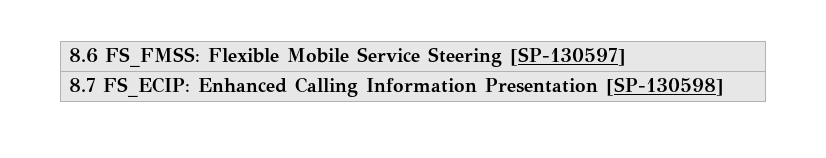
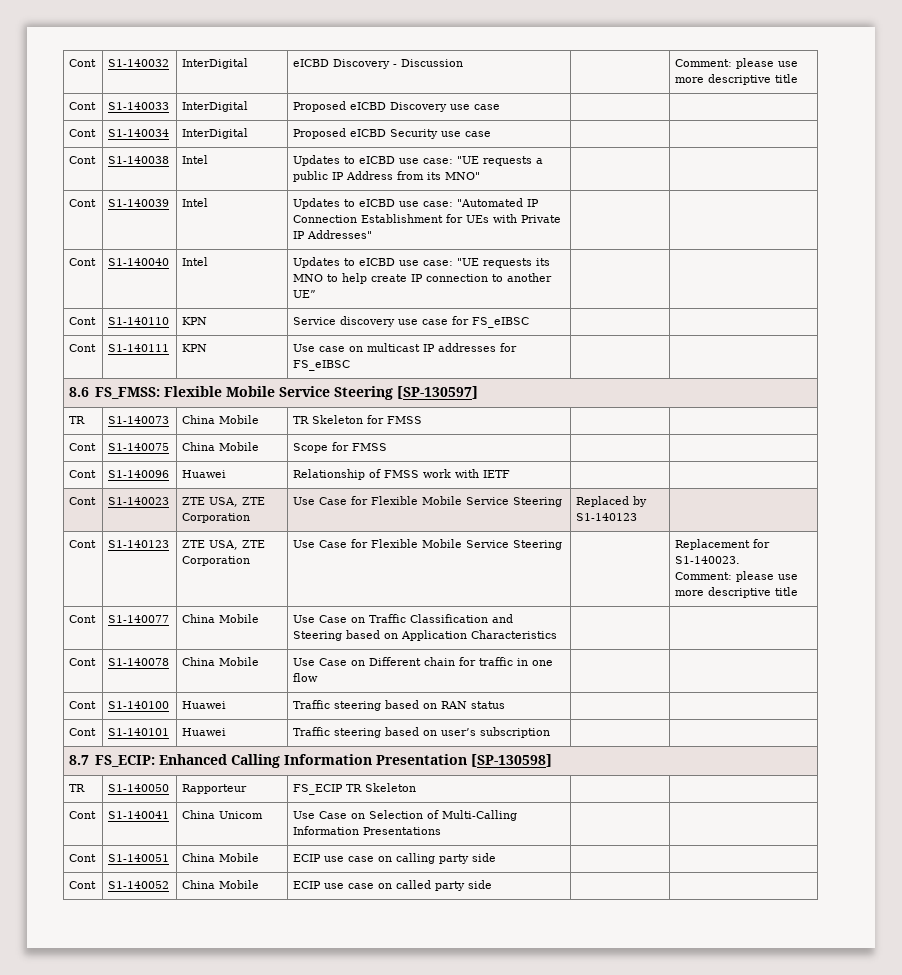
+ Cont | S1-140032 | InterDigital | eICBD Discovery - Discussion | | Comment: please use more descriptive title
+ Cont | S1-140033 | InterDigital | Proposed eICBD Discovery use case | |
+ Cont | S1-140034 | InterDigital | Proposed eICBD Security use case | |
+ Cont | S1-140038 | Intel | Updates to eICBD use case: "UE requests a public IP Address from its MNO" | |
+ Cont | S1-140039 | Intel | Updates to eICBD use case: "Automated IP Connection Establishment for UEs with Private IP Addresses" | |
+ Cont | S1-140040 | Intel | Updates to eICBD use case: "UE requests its MNO to help create IP connection to another UE” | |
+ Cont | S1-140110 | KPN | Service discovery use case for FS_eIBSC | |
+ Cont | S1-140111 | KPN | Use case on multicast IP addresses for FS_eIBSC | |
+ TR | S1-140073 | China Mobile | TR Skeleton for FMSS | |
+ Cont | S1-140075 | China Mobile | Scope for FMSS | |
+ Cont | S1-140096 | Huawei | Relationship of FMSS work with IETF | |
+ Cont | S1-140023 | ZTE USA, ZTE Corporation | Use Case for Flexible Mobile Service Steering | Replaced by S1-140123 |
+ Cont | S1-140123 | ZTE USA, ZTE Corporation | Use Case for Flexible Mobile Service Steering | | Replacement for S1-140023.
+ Comment: please use more descriptive title
+ Cont | S1-140077 | China Mobile | Use Case on Traffic Classification and Steering based on Application Characteristics | |
+ Cont | S1-140078 | China Mobile | Use Case on Different chain for traffic in one flow | |
+ Cont | S1-140100 | Huawei | Traffic steering based on RAN status | |
+ Cont | S1-140101 | Huawei | Traffic steering based on user’s subscription | |
+ TR | S1-140050 | Rapporteur | FS_ECIP TR Skeleton | |
+ Cont | S1-140041 | China Unicom | Use Case on Selection of Multi-Calling Information Presentations | |
+ Cont | S1-140051 | China Mobile | ECIP use case on calling party side | |
+ Cont | S1-140052 | China Mobile | ECIP use case on called party side | |

